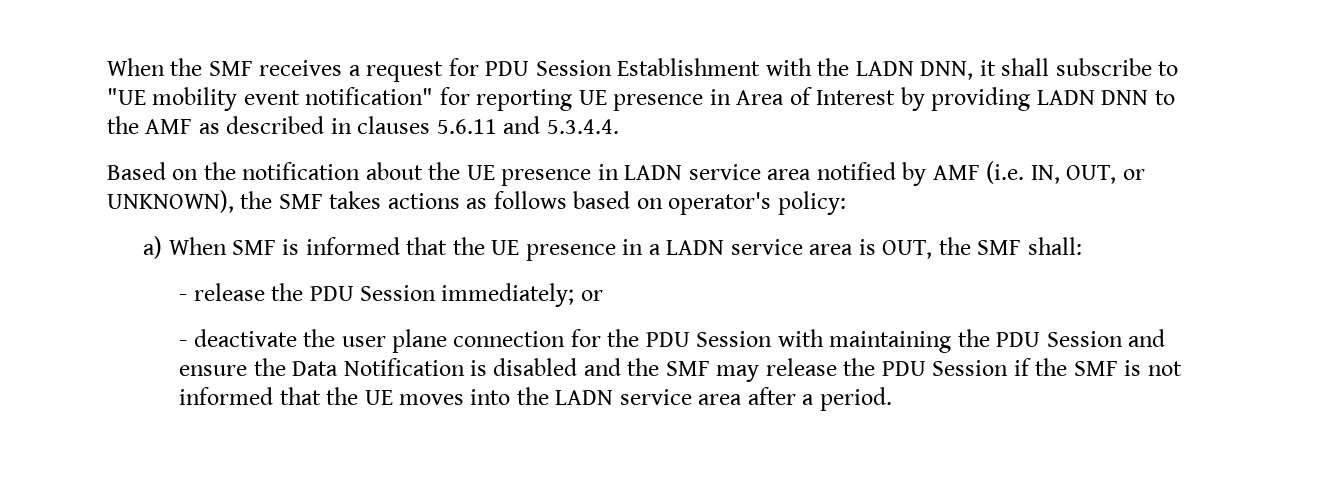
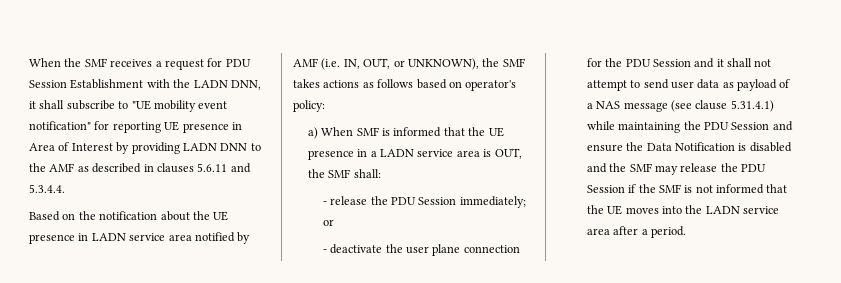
- - deactivate the user plane connection for the PDU Session with maintaining the PDU Session and ensure the Data Notification is disabled and the SMF may release the PDU Session if the SMF is not informed that the UE moves into the LADN service area after a period.
+ - deactivate the user plane connection for the PDU Session and it shall not attempt to send user data as payload of a NAS message (see clause 5.31.4.1) while maintaining the PDU Session and ensure the Data Notification is disabled and the SMF may release the PDU Session if the SMF is not informed that the UE moves into the LADN service area after a period.

